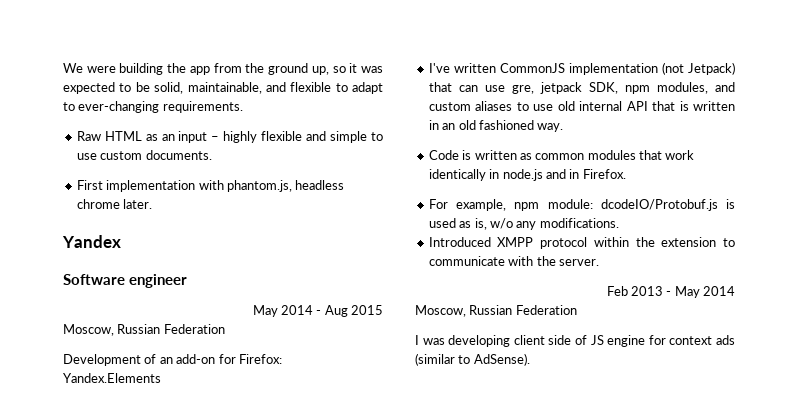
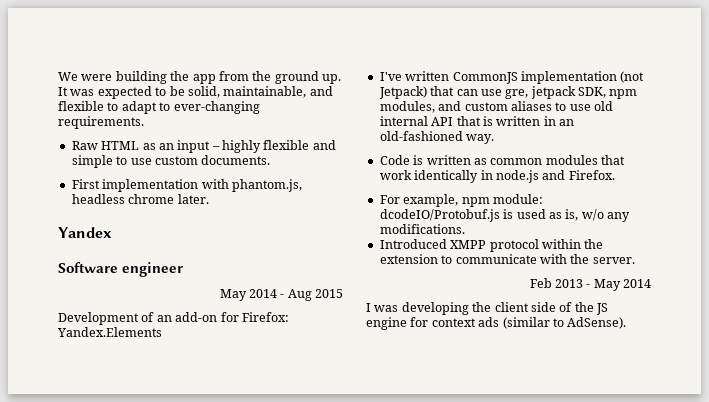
- We were building the app from the ground up, so it was expected to be solid, maintainable, and flexible to adapt to ever-changing requirements.
+ We were building the app from the ground up. It was expected to be solid, maintainable, and flexible to adapt to ever-changing requirements.
  May 2014 - Aug 2015
- Moscow, Russian Federation
- I've written CommonJS implementation (not Jetpack) that can use gre, jetpack SDK, npm modules, and custom aliases to use old internal API that is written in an old fashioned way.
+ I've written CommonJS implementation (not Jetpack) that can use gre, jetpack SDK, npm modules, and custom aliases to use old internal API that is written in an old-fashioned way.
- Code is written as common modules that work identically in node.js and in Firefox.
+ Code is written as common modules that work identically in node.js and Firefox.
  Feb 2013 - May 2014
- Moscow, Russian Federation
- I was developing client side of JS engine for context ads (similar to AdSense).
+ I was developing the client side of the JS engine for context ads (similar to AdSense).

